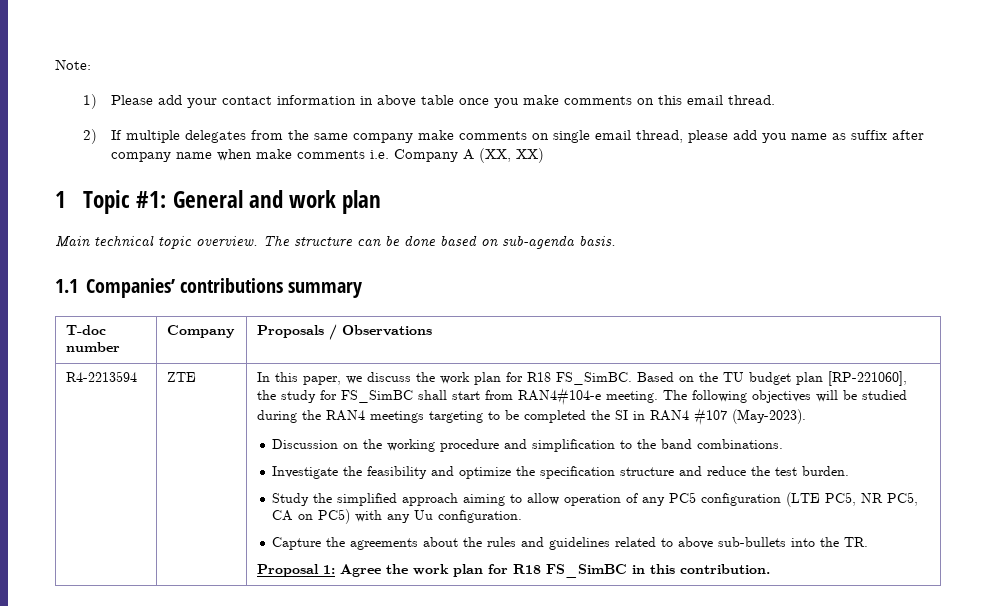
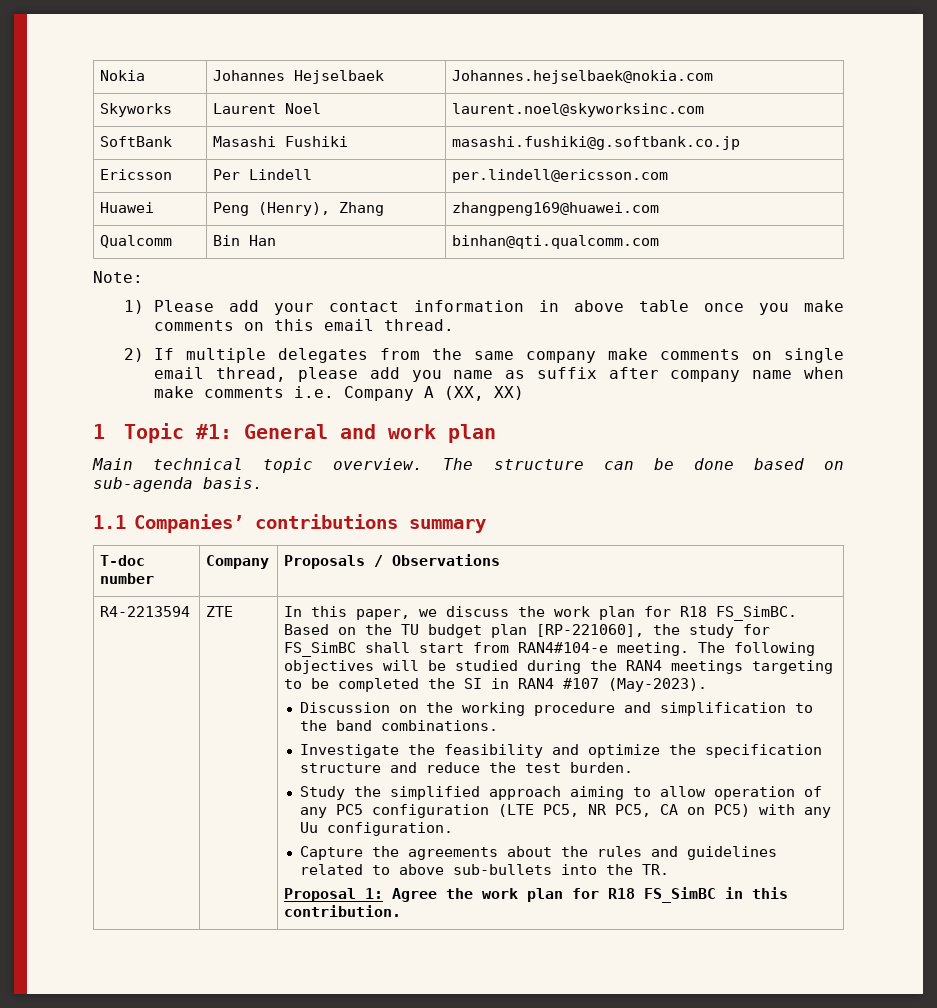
+ Nokia | Johannes Hejselbaek | Johannes.hejselbaek@nokia.com
+ Skyworks | Laurent Noel | laurent.noel@skyworksinc.com
+ SoftBank | Masashi Fushiki | masashi.fushiki@g.softbank.co.jp
+ Ericsson | Per Lindell | per.lindell@ericsson.com
+ Huawei | Peng (Henry), Zhang | zhangpeng169@huawei.com
+ Qualcomm | Bin Han | binhan@qti.qualcomm.com

